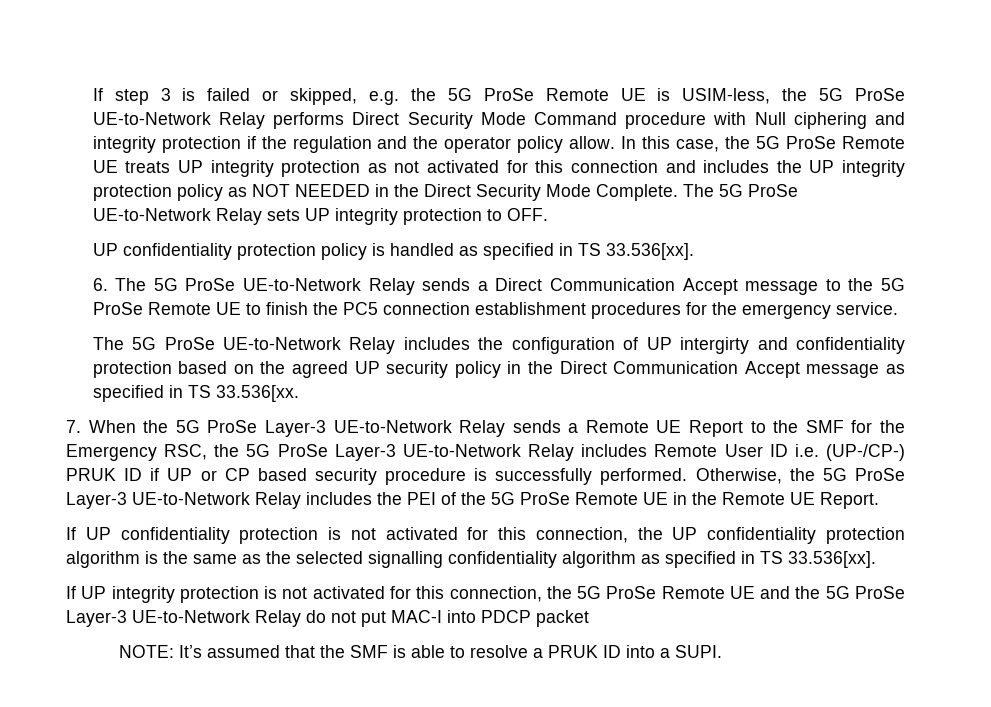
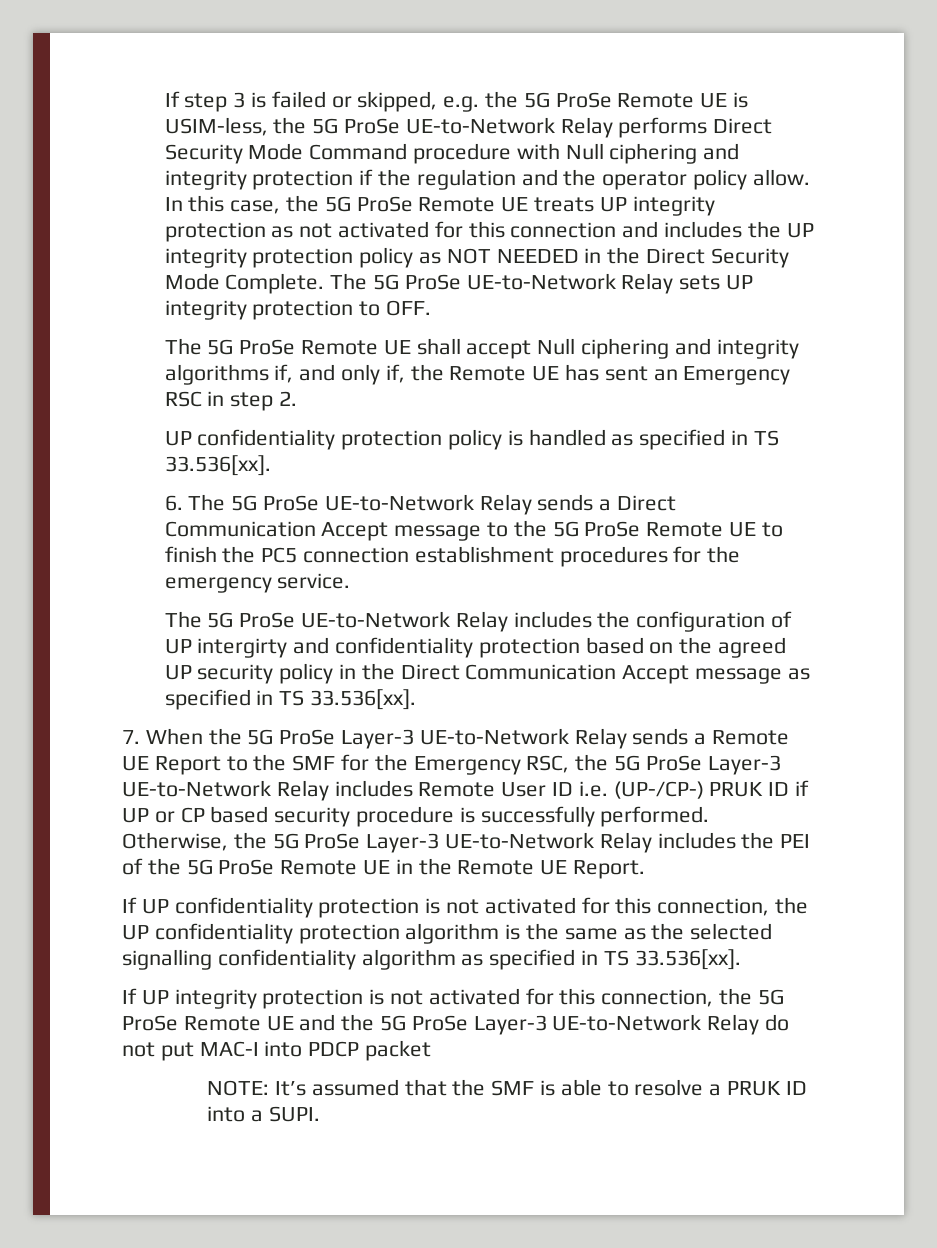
+ The 5G ProSe Remote UE shall accept Null ciphering and integrity algorithms if, and only if, the Remote UE has sent an Emergency RSC in step 2.
- The 5G ProSe UE-to-Network Relay includes the configuration of UP intergirty and confidentiality protection based on the agreed UP security policy in the Direct Communication Accept message as specified in TS 33.536[xx.
+ The 5G ProSe UE-to-Network Relay includes the configuration of UP intergirty and confidentiality protection based on the agreed UP security policy in the Direct Communication Accept message as specified in TS 33.536[xx].

